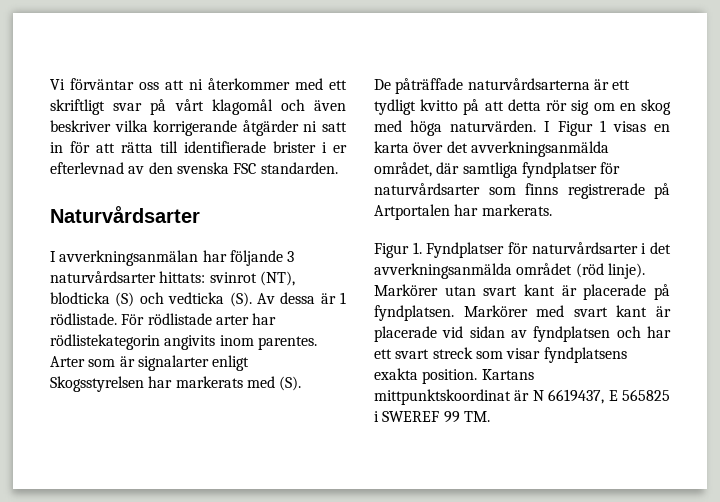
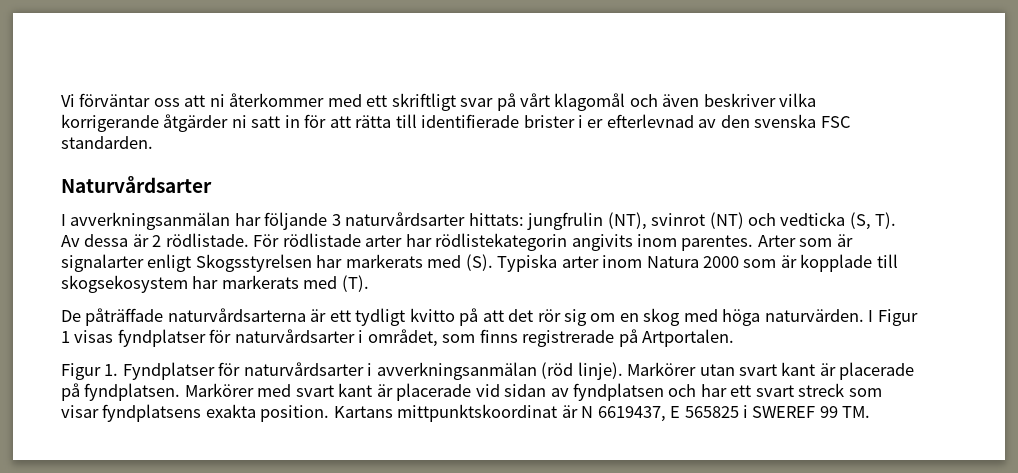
- I avverkningsanmälan har följande 3 naturvårdsarter hittats: svinrot (NT), blodticka (S) och vedticka (S). Av dessa är 1 rödlistade.
+ I avverkningsanmälan har följande 3 naturvårdsarter hittats: jungfrulin (NT), svinrot (NT) och vedticka (S, T). Av dessa är 2 rödlistade.
- Arter som är signalarter enligt Skogsstyrelsen har markerats med (S).
+ Arter som är signalarter enligt Skogsstyrelsen har markerats med (S). Typiska arter inom Natura 2000 som är kopplade till skogsekosystem har markerats med (T).
- De påträffade naturvårdsarterna är ett tydligt kvitto på att detta rör sig om en skog med höga naturvärden.
+ De påträffade naturvårdsarterna är ett tydligt kvitto på att det rör sig om en skog med höga naturvärden.
- I Figur 1 visas en karta över det avverkningsanmälda området, där samtliga fyndplatser för naturvårdsarter som finns registrerade på Artportalen har markerats.
+ I Figur 1 visas fyndplatser för naturvårdsarter i området, som finns registrerade på Artportalen.
- Figur 1. Fyndplatser för naturvårdsarter i det avverkningsanmälda området (röd linje).
+ Figur 1. Fyndplatser för naturvårdsarter i avverkningsanmälan (röd linje).

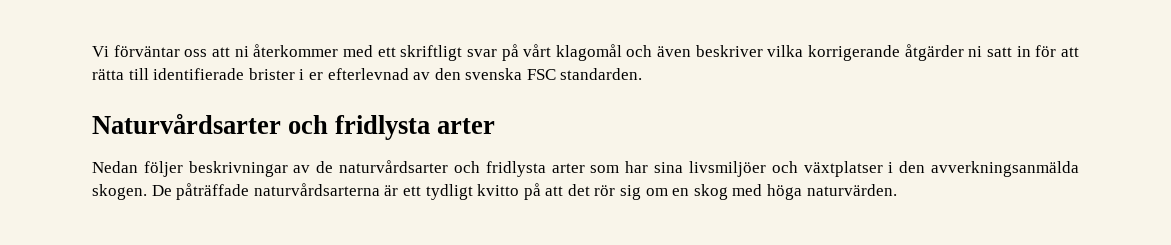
- Naturvårdsarter
- I avverkningsanmälan har följande 3 naturvårdsarter hittats: jungfrulin (NT), svinrot (NT) och vedticka (S, T). Av dessa är 2 rödlistade. För rödlistade arter har rödlistekategorin angivits inom parentes. Arter som är signalarter enligt Skogsstyrelsen har markerats med (S). Typiska arter inom Natura 2000 som är kopplade till skogsekosystem har markerats med (T).
- De påträffade naturvårdsarterna är ett tydligt kvitto på att det rör sig om en skog med höga naturvärden. I Figur 1 visas fyndplatser för naturvårdsarter i området, som finns registrerade på Artportalen.
- Figur 1. Fyndplatser för naturvårdsarter i avverkningsanmälan (röd linje). Markörer utan svart kant är placerade på fyndplatsen. Markörer med svart kant är placerade vid sidan av fyndplatsen och har ett svart streck som visar fyndplatsens exakta position. Kartans mittpunktskoordinat är N 6619437, E 565825 i SWEREF 99 TM.
+ Naturvårdsarter och fridlysta arter
+ Nedan följer beskrivningar av de naturvårdsarter och fridlysta arter som har sina livsmiljöer och växtplatser i den avverkningsanmälda skogen. De påträffade naturvårdsarterna är ett tydligt kvitto på att det rör sig om en skog med höga naturvärden.

